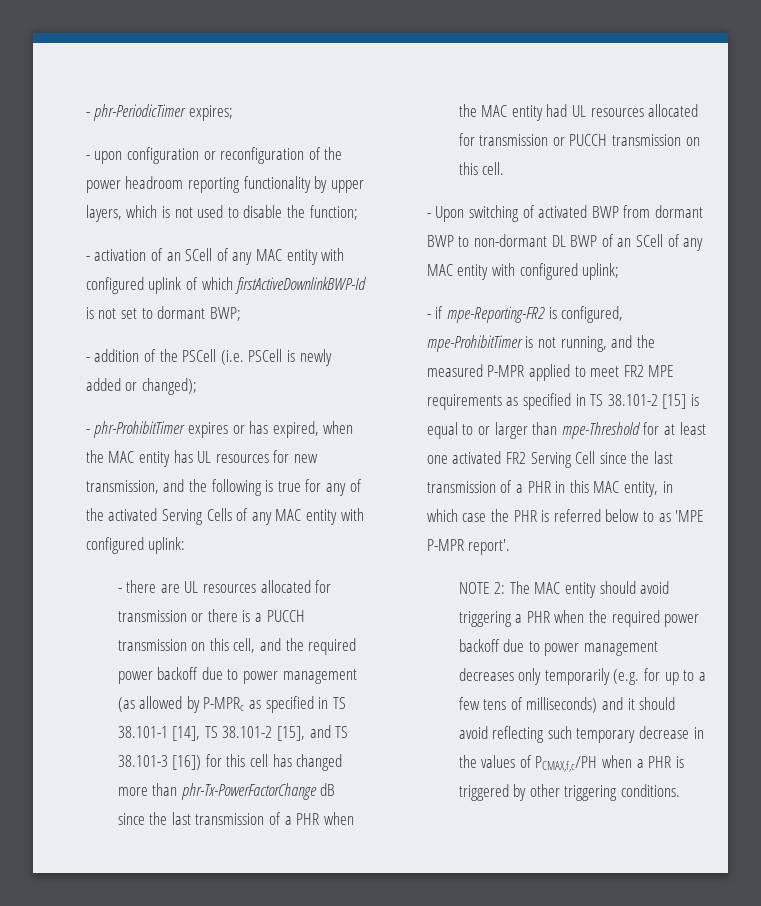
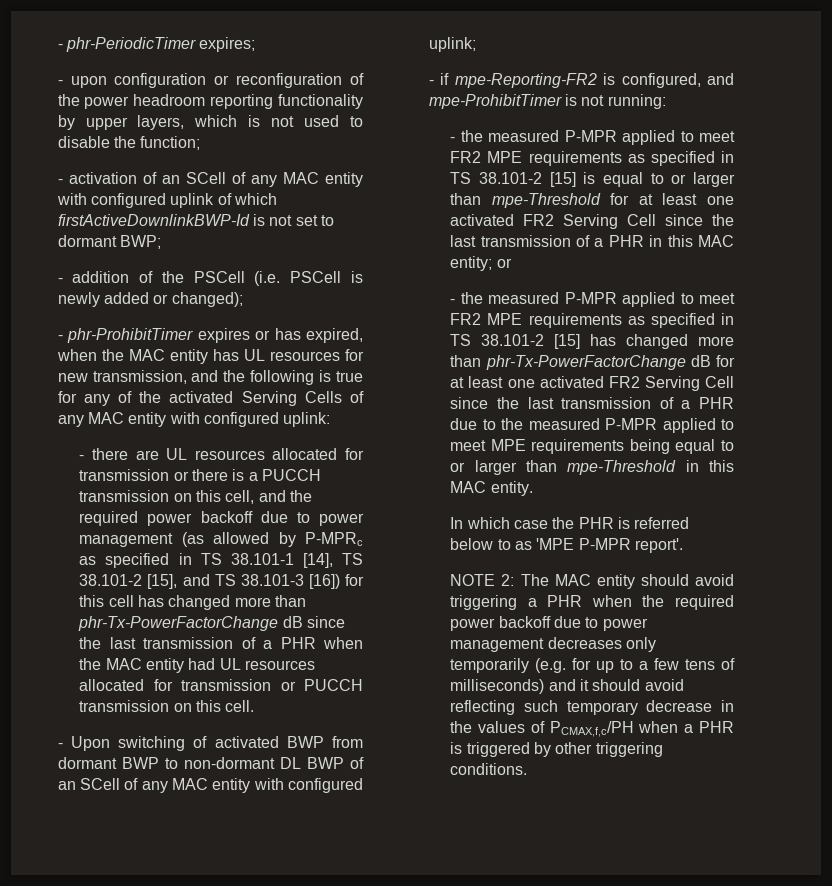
- - if mpe-Reporting-FR2 is configured, mpe-ProhibitTimer is not running, and the measured P-MPR applied to meet FR2 MPE requirements as specified in TS 38.101-2 [15] is equal to or larger than mpe-Threshold for at least one activated FR2 Serving Cell since the last transmission of a PHR in this MAC entity, in which case the PHR is referred below to as 'MPE P-MPR report'.
+ - if mpe-Reporting-FR2 is configured, and mpe-ProhibitTimer is not running:
+ - the measured P-MPR applied to meet FR2 MPE requirements as specified in TS 38.101-2 [15] is equal to or larger than mpe-Threshold for at least one activated FR2 Serving Cell since the last transmission of a PHR in this MAC entity; or
+ - the measured P-MPR applied to meet FR2 MPE requirements as specified in TS 38.101-2 [15] has changed more than phr-Tx-PowerFactorChange dB for at least one activated FR2 Serving Cell since the last transmission of a PHR due to the measured P-MPR applied to meet MPE requirements being equal to or larger than mpe-Threshold in this MAC entity.
+ In which case the PHR is referred below to as 'MPE P-MPR report'.

